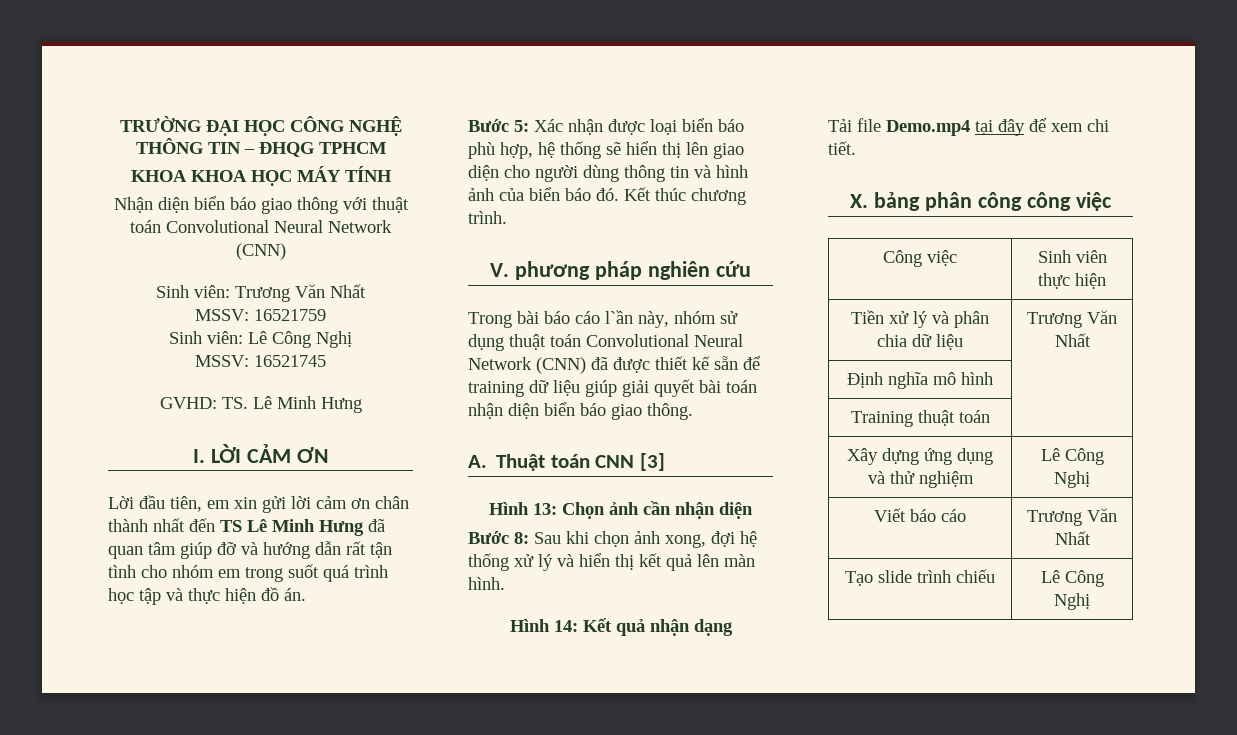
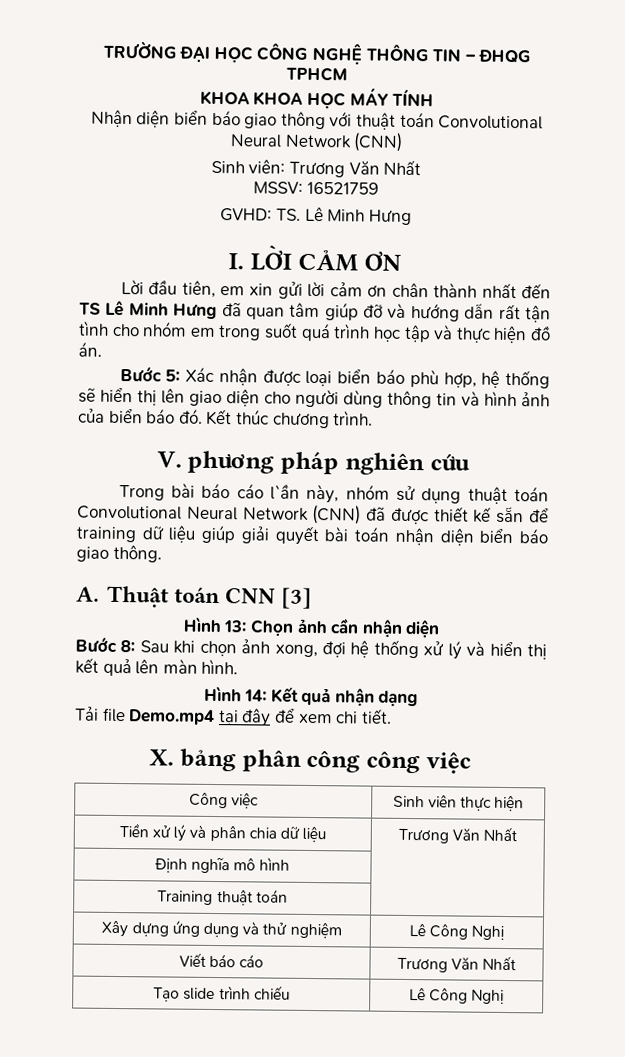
- Sinh viên: Lê Công Nghị
- MSSV: 16521745

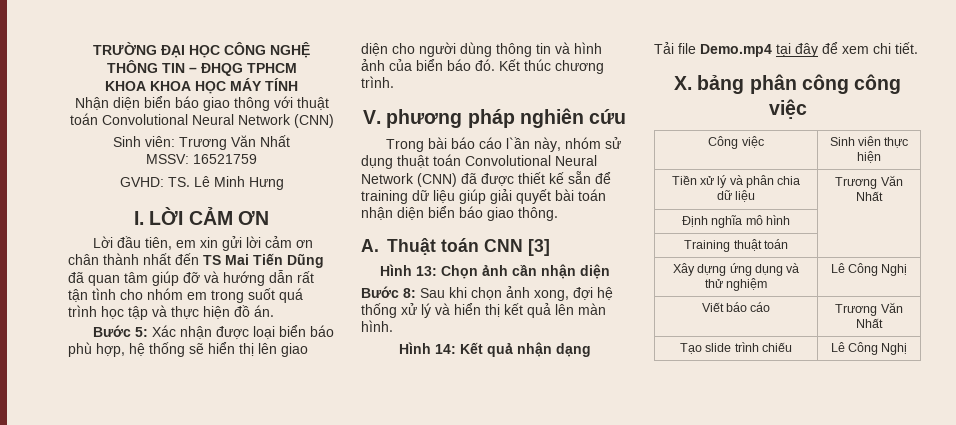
- Lời đầu tiên, em xin gửi lời cảm ơn chân thành nhất đến TS Lê Minh Hưng đã quan tâm giúp đỡ và hướng dẫn rất tận tình cho nhóm em trong suốt quá trình học tập và thực hiện đồ án.
+ Lời đầu tiên, em xin gửi lời cảm ơn chân thành nhất đến TS Mai Tiến Dũng đã quan tâm giúp đỡ và hướng dẫn rất tận tình cho nhóm em trong suốt quá trình học tập và thực hiện đồ án.

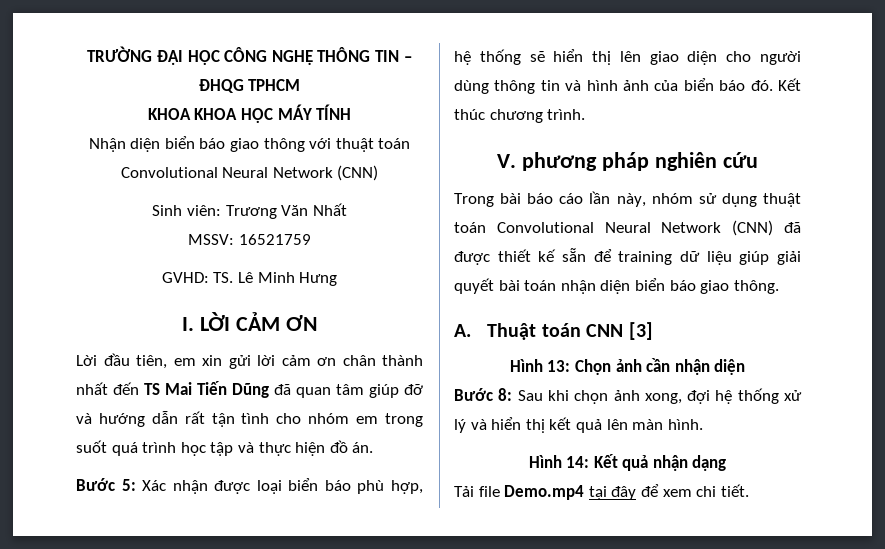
- Trong bài báo cáo l`ần này, nhóm sử dụng thuật toán Convolutional Neural Network (CNN) đã được thiết kế sẵn để training dữ liệu giúp giải quyết bài toán nhận diện biển báo giao thông.
+ Trong bài báo cáo lần này, nhóm sử dụng thuật toán Convolutional Neural Network (CNN) đã được thiết kế sẵn để training dữ liệu giúp giải quyết bài toán nhận diện biển báo giao thông.
- X. bảng phân công công việc
- Công việc | Sinh viên thực hiện
- Tiền xử lý và phân chia dữ liệu | Trương Văn Nhất
- Định nghĩa mô hình |
- Training thuật toán |
- Xây dựng ứng dụng và thử nghiệm | Lê Công Nghị
- Viết báo cáo | Trương Văn Nhất
- Tạo slide trình chiếu | Lê Công Nghị

